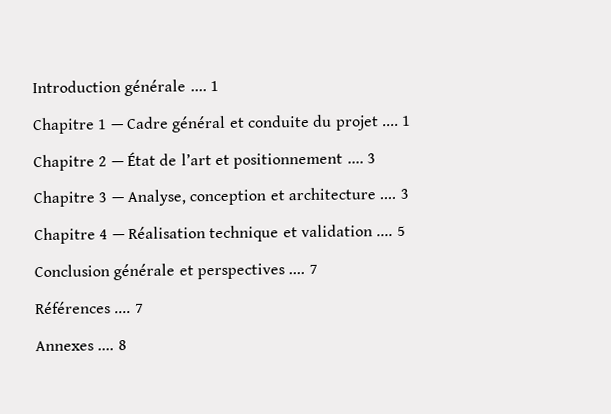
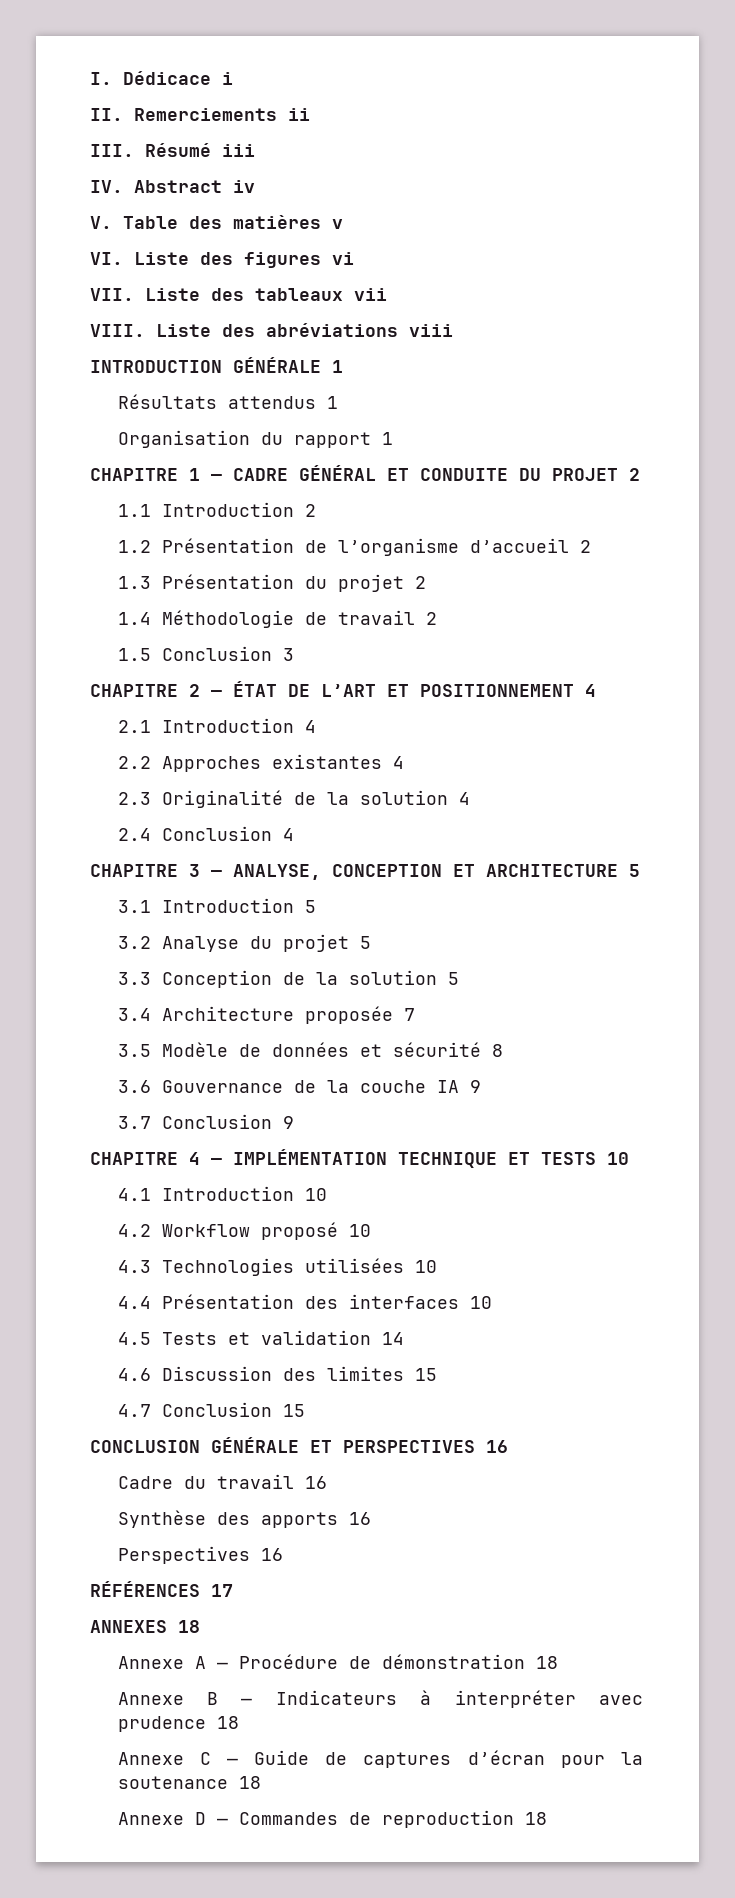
- Introduction générale .... 1
- Chapitre 1 — Cadre général et conduite du projet .... 1
- Chapitre 2 — État de l’art et positionnement .... 3
- Chapitre 3 — Analyse, conception et architecture .... 3
- Chapitre 4 — Réalisation technique et validation .... 5
- Conclusion générale et perspectives .... 7
- Références .... 7
- Annexes .... 8
+ I. Dédicace i
+ II. Remerciements ii
+ III. Résumé iii
+ IV. Abstract iv
+ V. Table des matières v
+ VI. Liste des figures vi
+ VII. Liste des tableaux vii
+ VIII. Liste des abréviations viii
+ INTRODUCTION GÉNÉRALE 1
+ Résultats attendus 1
+ Organisation du rapport 1
+ CHAPITRE 1 — CADRE GÉNÉRAL ET CONDUITE DU PROJET 2
+ 1.1 Introduction 2
+ 1.2 Présentation de l’organisme d’accueil 2
+ 1.3 Présentation du projet 2
+ 1.4 Méthodologie de travail 2
+ 1.5 Conclusion 3
+ CHAPITRE 2 — ÉTAT DE L’ART ET POSITIONNEMENT 4
+ 2.1 Introduction 4
+ 2.2 Approches existantes 4
+ 2.3 Originalité de la solution 4
+ 2.4 Conclusion 4
+ CHAPITRE 3 — ANALYSE, CONCEPTION ET ARCHITECTURE 5
+ 3.1 Introduction 5
+ 3.2 Analyse du projet 5
+ 3.3 Conception de la solution 5
+ 3.4 Architecture proposée 7
+ 3.5 Modèle de données et sécurité 8
+ 3.6 Gouvernance de la couche IA 9
+ 3.7 Conclusion 9
+ CHAPITRE 4 — IMPLÉMENTATION TECHNIQUE ET TESTS 10
+ 4.1 Introduction 10
+ 4.2 Workflow proposé 10
+ 4.3 Technologies utilisées 10
+ 4.4 Présentation des interfaces 10
+ 4.5 Tests et validation 14
+ 4.6 Discussion des limites 15
+ 4.7 Conclusion 15
+ CONCLUSION GÉNÉRALE ET PERSPECTIVES 16
+ Cadre du travail 16
+ Synthèse des apports 16
+ Perspectives 16
+ RÉFÉRENCES 17
+ ANNEXES 18
+ Annexe A — Procédure de démonstration 18
+ Annexe B — Indicateurs à interpréter avec prudence 18
+ Annexe C — Guide de captures d’écran pour la soutenance 18
+ Annexe D — Commandes de reproduction 18

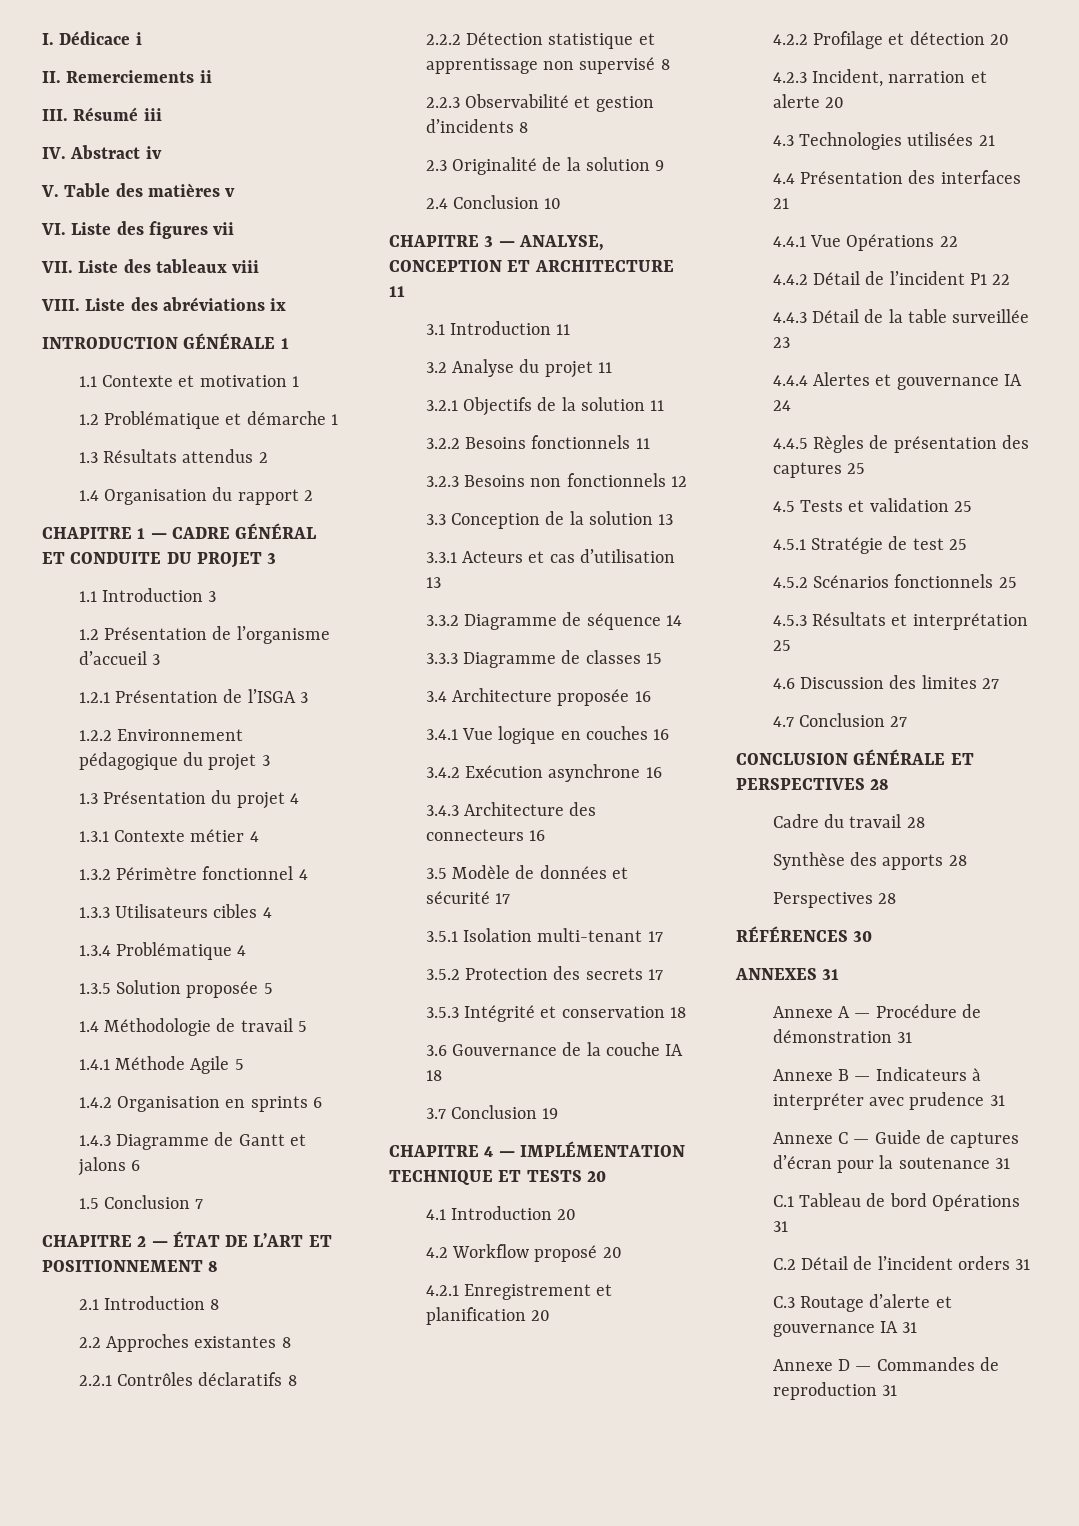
- VI. Liste des figures vi
+ VI. Liste des figures vii
- VII. Liste des tableaux vii
+ VII. Liste des tableaux viii
- Liste des abréviations viii
+ Liste des abréviations ix
- Résultats attendus 1
- Organisation du rapport 1
+ 1.1 Contexte et motivation 1
+ 1.2 Problématique et démarche 1
+ 1.3 Résultats attendus 2
+ 1.4 Organisation du rapport 2
- CHAPITRE 1 — CADRE GÉNÉRAL ET CONDUITE DU PROJET 2
+ CHAPITRE 1 — CADRE GÉNÉRAL ET CONDUITE DU PROJET 3
- 1.1 Introduction 2
+ 1.1 Introduction 3
- 1.2 Présentation de l’organisme d’accueil 2
- 1.3 Présentation du projet 2
- 1.4 Méthodologie de travail 2
+ 1.2 Présentation de l’organisme d’accueil 3
+ 1.2.1 Présentation de l’ISGA 3
+ 1.2.2 Environnement pédagogique du projet 3
+ 1.3 Présentation du projet 4
+ 1.3.1 Contexte métier 4
+ 1.3.2 Périmètre fonctionnel 4
+ 1.3.3 Utilisateurs cibles 4
+ 1.3.4 Problématique 4
+ 1.3.5 Solution proposée 5
+ 1.4 Méthodologie de travail 5
+ 1.4.1 Méthode Agile 5
+ 1.4.2 Organisation en sprints 6
+ 1.4.3 Diagramme de Gantt et jalons 6
- 1.5 Conclusion 3
+ 1.5 Conclusion 7
- CHAPITRE 2 — ÉTAT DE L’ART ET POSITIONNEMENT 4
+ CHAPITRE 2 — ÉTAT DE L’ART ET POSITIONNEMENT 8
- 2.1 Introduction 4
+ 2.1 Introduction 8
- 2.2 Approches existantes 4
+ 2.2 Approches existantes 8
+ 2.2.1 Contrôles déclaratifs 8
+ 2.2.2 Détection statistique et apprentissage non supervisé 8
+ 2.2.3 Observabilité et gestion d’incidents 8
- 2.3 Originalité de la solution 4
+ 2.3 Originalité de la solution 9
- 2.4 Conclusion 4
+ 2.4 Conclusion 10
- CHAPITRE 3 — ANALYSE, CONCEPTION ET ARCHITECTURE 5
+ CHAPITRE 3 — ANALYSE, CONCEPTION ET ARCHITECTURE 11
- 3.1 Introduction 5
+ 3.1 Introduction 11
- 3.2 Analyse du projet 5
+ 3.2 Analyse du projet 11
+ 3.2.1 Objectifs de la solution 11
+ 3.2.2 Besoins fonctionnels 11
+ 3.2.3 Besoins non fonctionnels 12
- 3.3 Conception de la solution 5
- 3.4 Architecture proposée 7
+ 3.3 Conception de la solution 13
+ 3.3.1 Acteurs et cas d’utilisation 13
+ 3.3.2 Diagramme de séquence 14
+ 3.3.3 Diagramme de classes 15
+ 3.4 Architecture proposée 16
+ 3.4.1 Vue logique en couches 16
+ 3.4.2 Exécution asynchrone 16
+ 3.4.3 Architecture des connecteurs 16
- 3.5 Modèle de données et sécurité 8
+ 3.5 Modèle de données et sécurité 17
+ 3.5.1 Isolation multi-tenant 17
+ 3.5.2 Protection des secrets 17
+ 3.5.3 Intégrité et conservation 18
- 3.6 Gouvernance de la couche IA 9
+ 3.6 Gouvernance de la couche IA 18
- 3.7 Conclusion 9
+ 3.7 Conclusion 19
- CHAPITRE 4 — IMPLÉMENTATION TECHNIQUE ET TESTS 10
+ CHAPITRE 4 — IMPLÉMENTATION TECHNIQUE ET TESTS 20
- 4.1 Introduction 10
+ 4.1 Introduction 20
- 4.2 Workflow proposé 10
+ 4.2 Workflow proposé 20
+ 4.2.1 Enregistrement et planification 20
+ 4.2.2 Profilage et détection 20
+ 4.2.3 Incident, narration et alerte 20
- 4.3 Technologies utilisées 10
+ 4.3 Technologies utilisées 21
- 4.4 Présentation des interfaces 10
- 4.5 Tests et validation 14
+ 4.4 Présentation des interfaces 21
+ 4.4.1 Vue Opérations 22
+ 4.4.2 Détail de l’incident P1 22
+ 4.4.3 Détail de la table surveillée 23
+ 4.4.4 Alertes et gouvernance IA 24
+ 4.4.5 Règles de présentation des captures 25
+ 4.5 Tests et validation 25
+ 4.5.1 Stratégie de test 25
+ 4.5.2 Scénarios fonctionnels 25
+ 4.5.3 Résultats et interprétation 25
- 4.6 Discussion des limites 15
+ 4.6 Discussion des limites 27
- 4.7 Conclusion 15
+ 4.7 Conclusion 27
- CONCLUSION GÉNÉRALE ET PERSPECTIVES 16
+ CONCLUSION GÉNÉRALE ET PERSPECTIVES 28
- Cadre du travail 16
+ Cadre du travail 28
- Synthèse des apports 16
+ Synthèse des apports 28
- Perspectives 16
+ Perspectives 28
- RÉFÉRENCES 17
+ RÉFÉRENCES 30
- ANNEXES 18
+ ANNEXES 31
- Annexe A — Procédure de démonstration 18
+ Annexe A — Procédure de démonstration 31
- Annexe B — Indicateurs à interpréter avec prudence 18
+ Annexe B — Indicateurs à interpréter avec prudence 31
- Annexe C — Guide de captures d’écran pour la soutenance 18
+ Annexe C — Guide de captures d’écran pour la soutenance 31
+ C.1 Tableau de bord Opérations 31
+ C.2 Détail de l’incident orders 31
+ C.3 Routage d’alerte et gouvernance IA 31
- Annexe D — Commandes de reproduction 18
+ Annexe D — Commandes de reproduction 31

